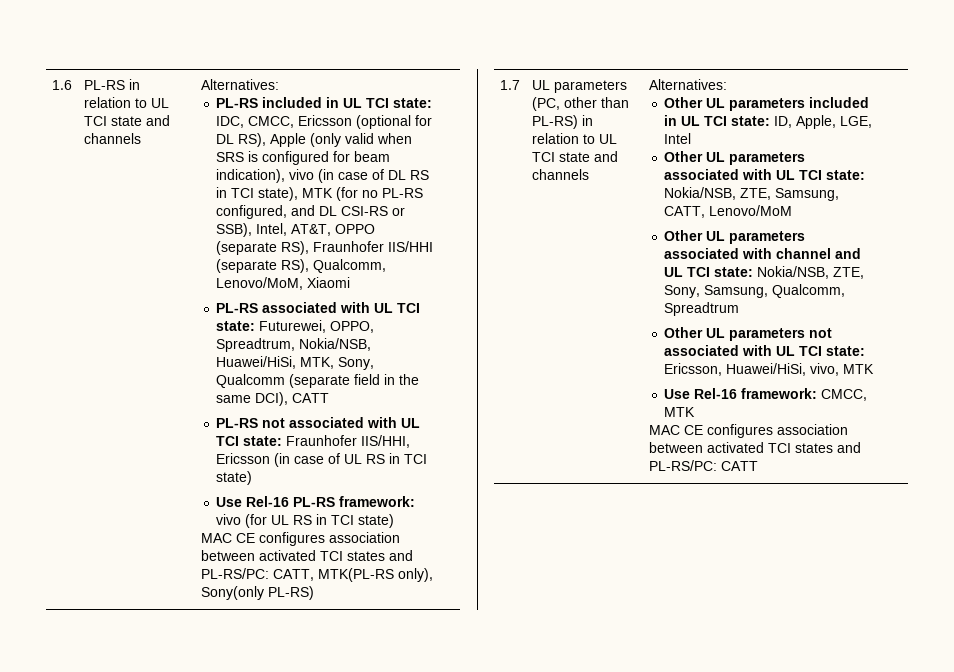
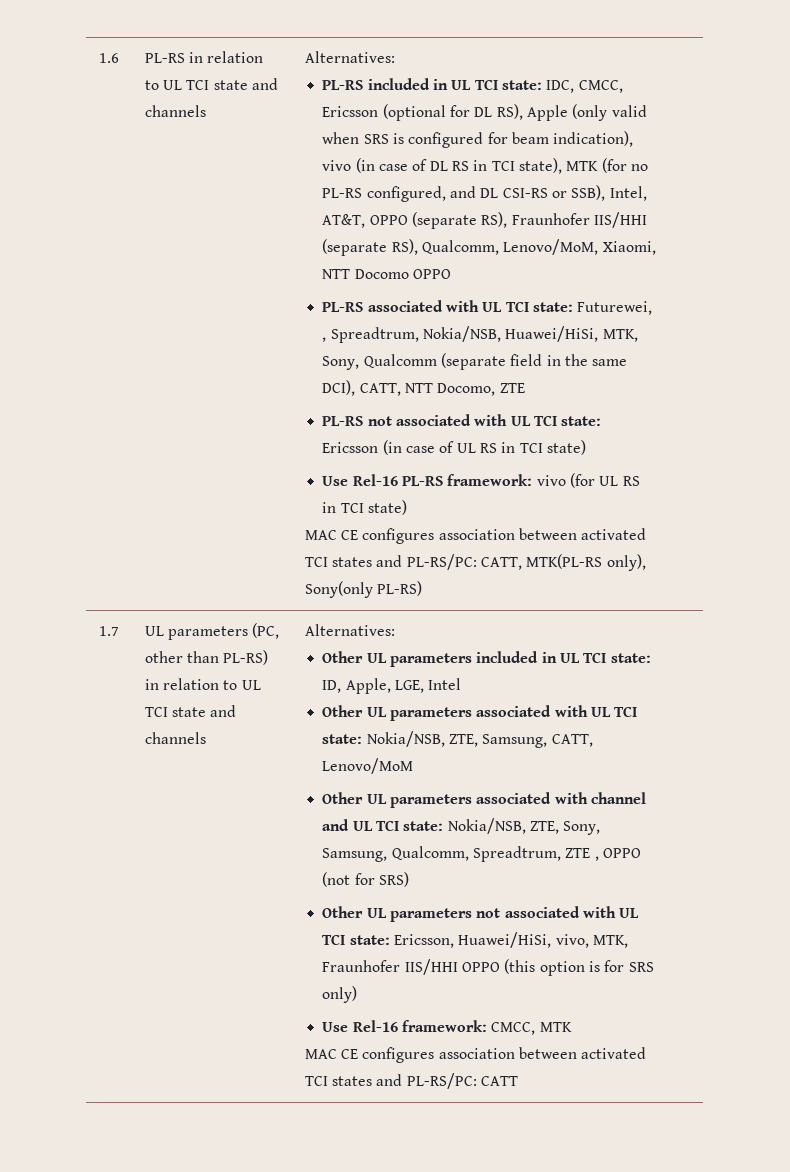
- PL-RS included in UL TCI state: IDC, CMCC, Ericsson (optional for DL RS), Apple (only valid when SRS is configured for beam indication), vivo (in case of DL RS in TCI state), MTK (for no PL-RS configured, and DL CSI-RS or SSB), Intel, AT&T, OPPO (separate RS), Fraunhofer IIS/HHI (separate RS), Qualcomm, Lenovo/MoM, Xiaomi
+ PL-RS included in UL TCI state: IDC, CMCC, Ericsson (optional for DL RS), Apple (only valid when SRS is configured for beam indication), vivo (in case of DL RS in TCI state), MTK (for no PL-RS configured, and DL CSI-RS or SSB), Intel, AT&T, OPPO (separate RS), Fraunhofer IIS/HHI (separate RS), Qualcomm, Lenovo/MoM, Xiaomi, NTT Docomo OPPO
- PL-RS associated with UL TCI state: Futurewei, OPPO, Spreadtrum, Nokia/NSB, Huawei/HiSi, MTK, Sony, Qualcomm (separate field in the same DCI), CATT
+ PL-RS associated with UL TCI state: Futurewei, , Spreadtrum, Nokia/NSB, Huawei/HiSi, MTK, Sony, Qualcomm (separate field in the same DCI), CATT, NTT Docomo, ZTE
- PL-RS not associated with UL TCI state: Fraunhofer IIS/HHI, Ericsson (in case of UL RS in TCI state)
+ PL-RS not associated with UL TCI state: Ericsson (in case of UL RS in TCI state)
- Other UL parameters associated with channel and UL TCI state: Nokia/NSB, ZTE, Sony, Samsung, Qualcomm, Spreadtrum
+ Other UL parameters associated with channel and UL TCI state: Nokia/NSB, ZTE, Sony, Samsung, Qualcomm, Spreadtrum, ZTE , OPPO (not for SRS)
- Other UL parameters not associated with UL TCI state: Ericsson, Huawei/HiSi, vivo, MTK
+ Other UL parameters not associated with UL TCI state: Ericsson, Huawei/HiSi, vivo, MTK, Fraunhofer IIS/HHI OPPO (this option is for SRS only)

